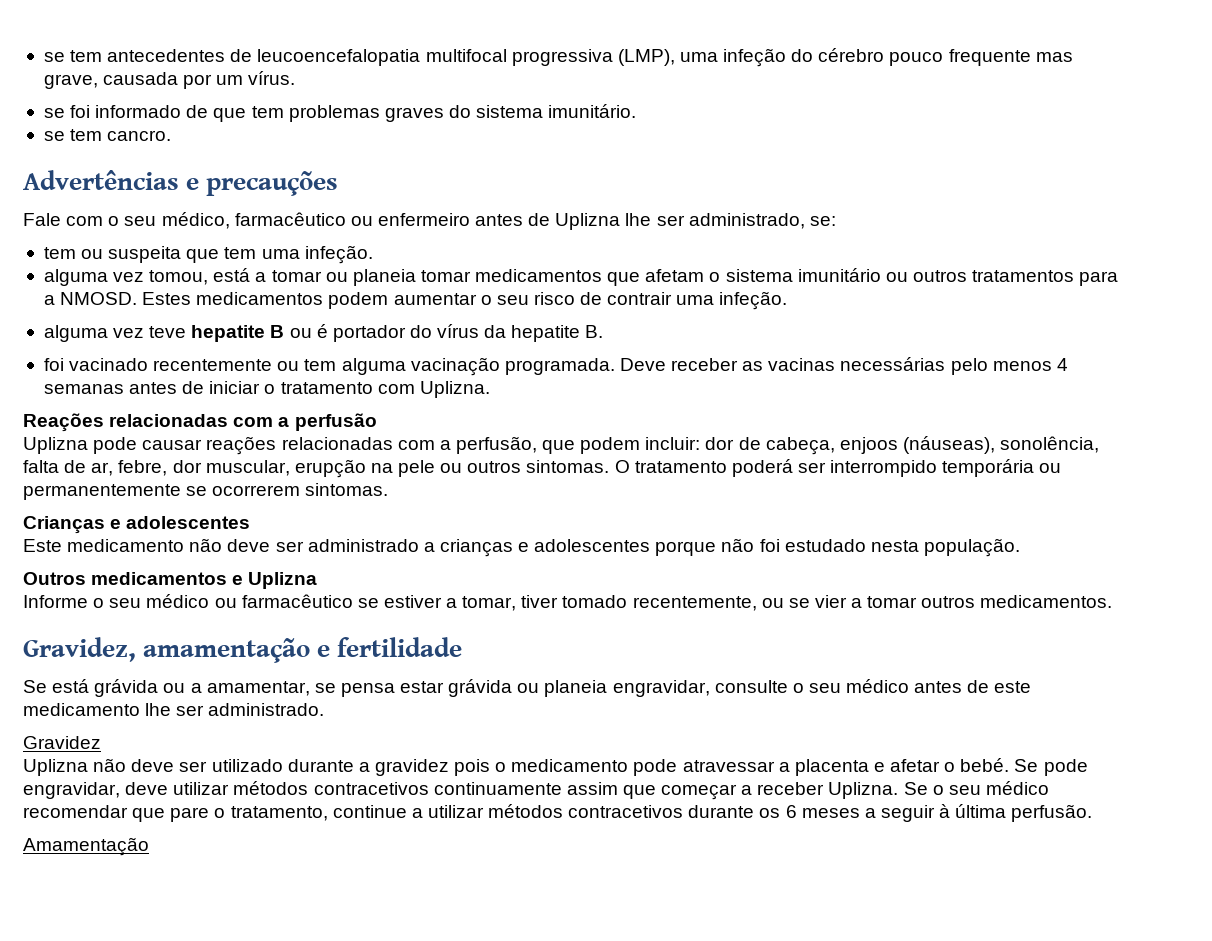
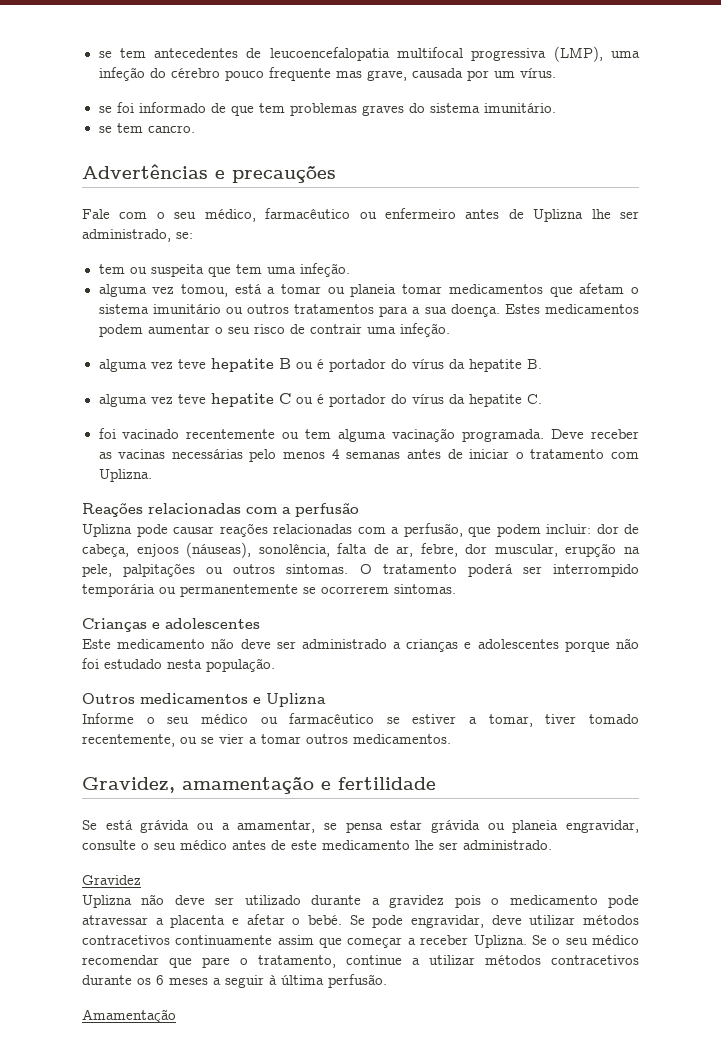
- alguma vez tomou, está a tomar ou planeia tomar medicamentos que afetam o sistema imunitário ou outros tratamentos para a NMOSD.
+ alguma vez tomou, está a tomar ou planeia tomar medicamentos que afetam o sistema imunitário ou outros tratamentos para a sua doença.
+ alguma vez teve hepatite C ou é portador do vírus da hepatite C.
- Uplizna pode causar reações relacionadas com a perfusão, que podem incluir: dor de cabeça, enjoos (náuseas), sonolência, falta de ar, febre, dor muscular, erupção na pele ou outros sintomas.
+ Uplizna pode causar reações relacionadas com a perfusão, que podem incluir: dor de cabeça, enjoos (náuseas), sonolência, falta de ar, febre, dor muscular, erupção na pele, palpitações ou outros sintomas.

